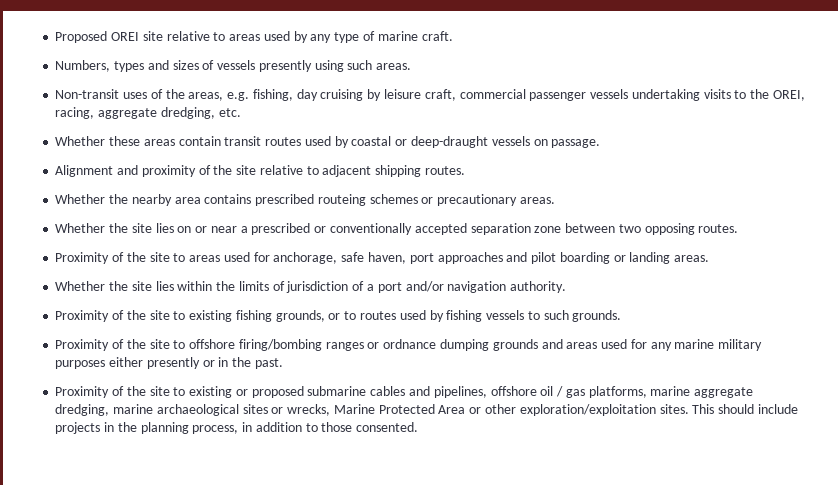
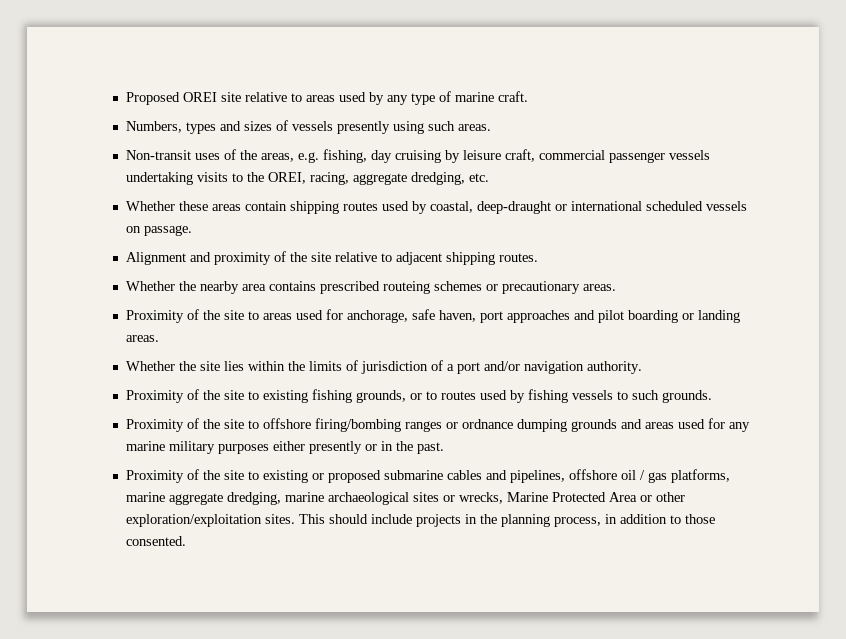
- Whether these areas contain transit routes used by coastal or deep-draught vessels on passage.
+ Whether these areas contain shipping routes used by coastal, deep-draught or international scheduled vessels on passage.
- Whether the site lies on or near a prescribed or conventionally accepted separation zone between two opposing routes.

